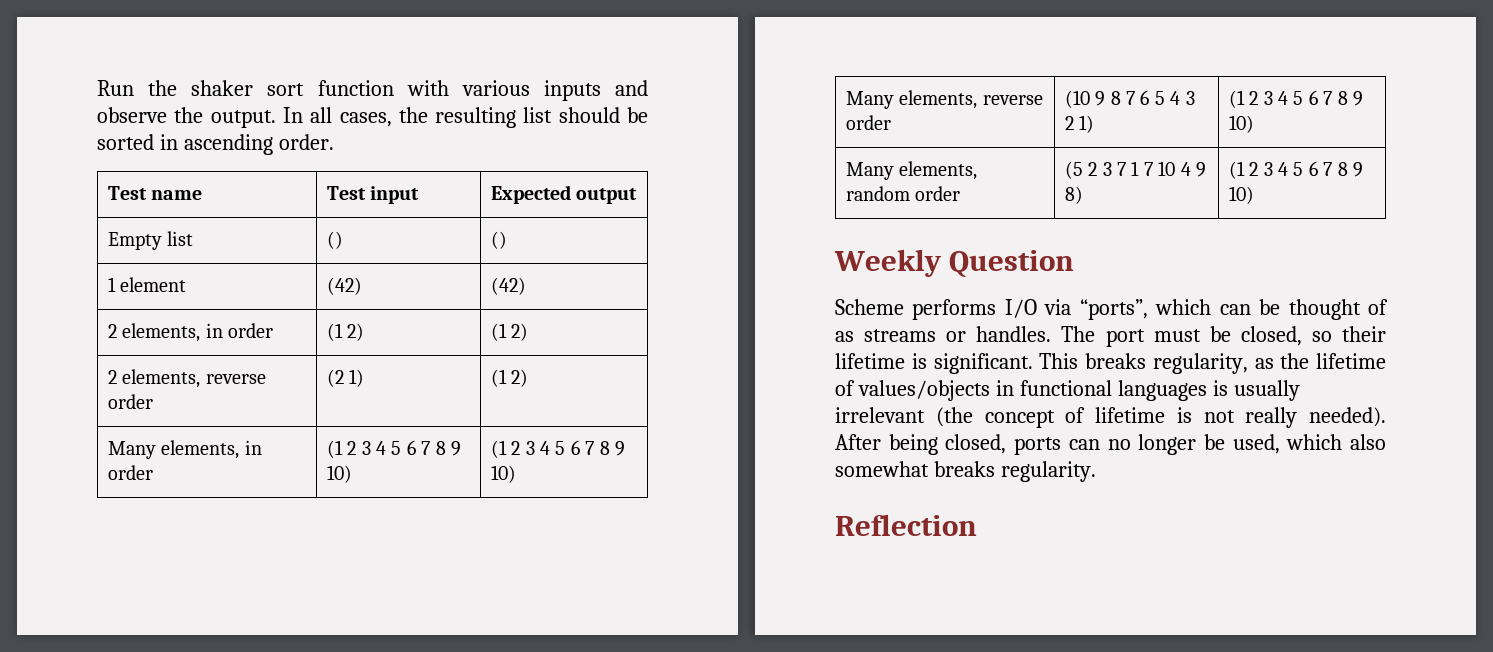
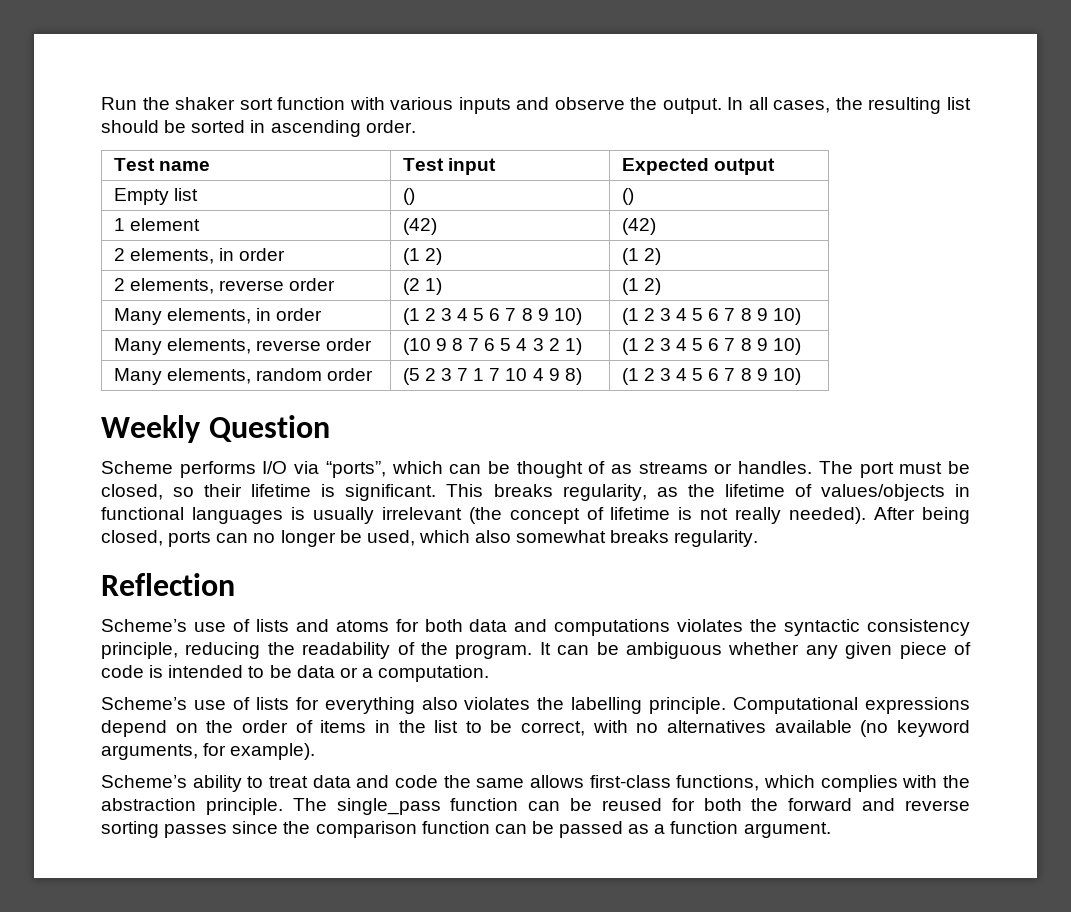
+ Scheme’s use of lists and atoms for both data and computations violates the syntactic consistency principle, reducing the readability of the program. It can be ambiguous whether any given piece of code is intended to be data or a computation.
+ Scheme’s use of lists for everything also violates the labelling principle. Computational expressions depend on the order of items in the list to be correct, with no alternatives available (no keyword arguments, for example).
+ Scheme’s ability to treat data and code the same allows first-class functions, which complies with the abstraction principle. The single_pass function can be reused for both the forward and reverse sorting passes since the comparison function can be passed as a function argument.

